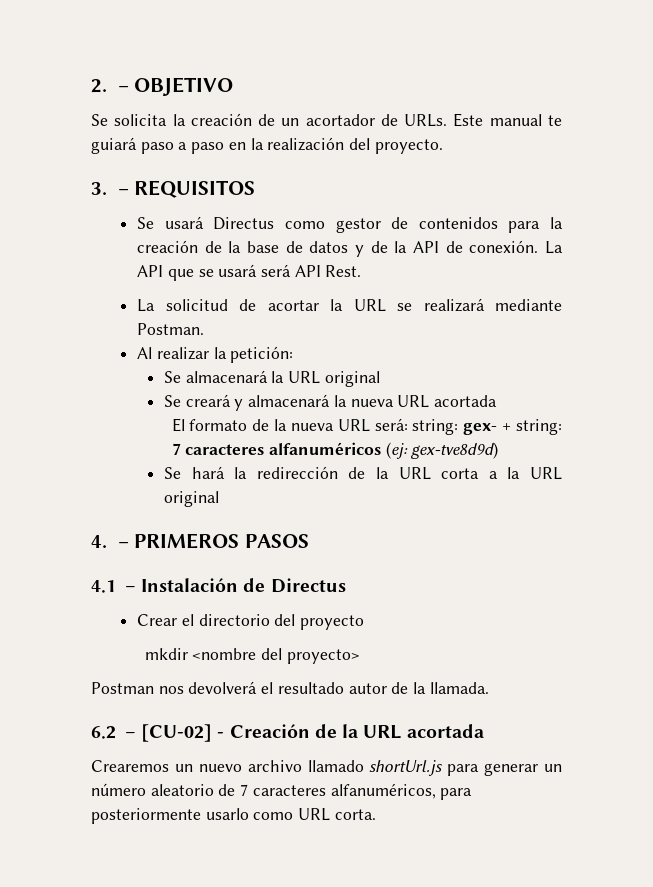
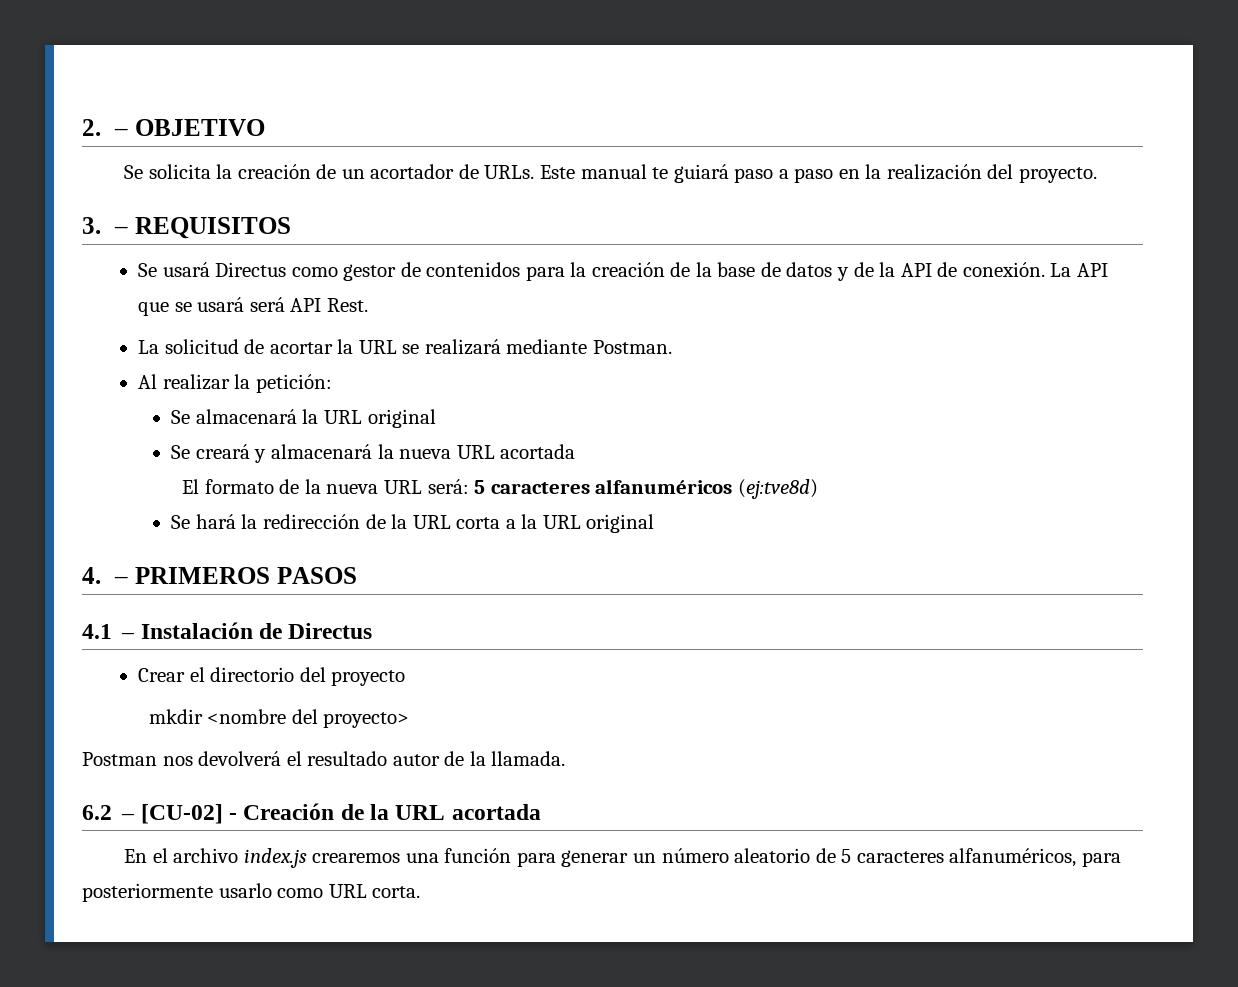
- El formato de la nueva URL será: string: gex- + string: 7 caracteres alfanuméricos (ej: gex-tve8d9d)
+ El formato de la nueva URL será: 5 caracteres alfanuméricos (ej:tve8d)
- Crearemos un nuevo archivo llamado shortUrl.js para generar un número aleatorio de 7 caracteres alfanuméricos, para posteriormente usarlo como URL corta.
+ En el archivo index.js crearemos una función para generar un número aleatorio de 5 caracteres alfanuméricos, para posteriormente usarlo como URL corta.

